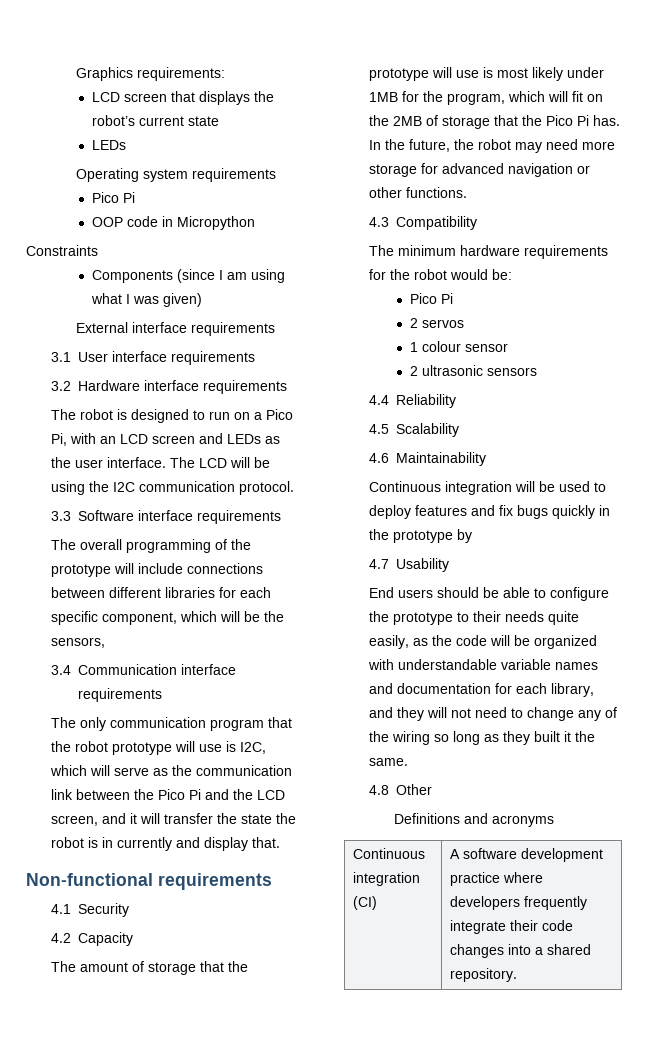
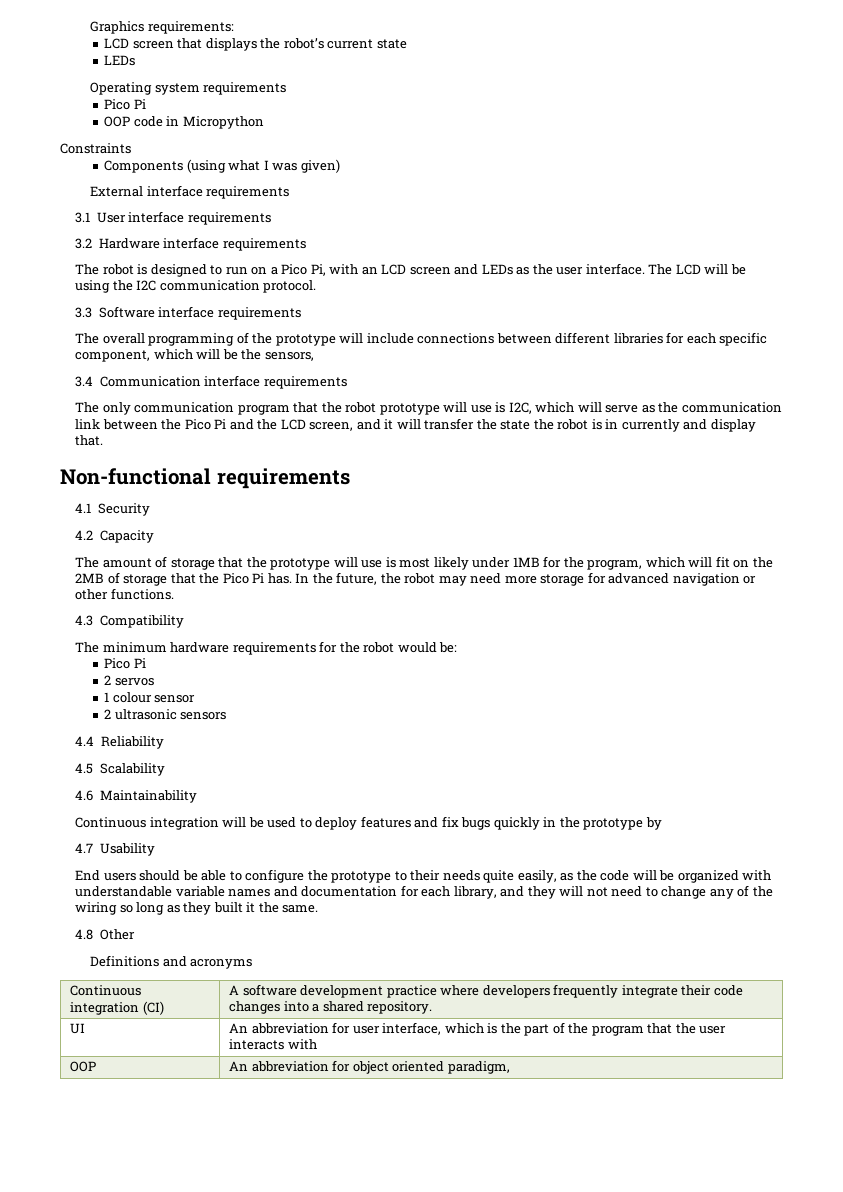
- Components (since I am using what I was given)
+ Components (using what I was given)
+ UI | An abbreviation for user interface, which is the part of the program that the user interacts with
+ OOP | An abbreviation for object oriented paradigm,

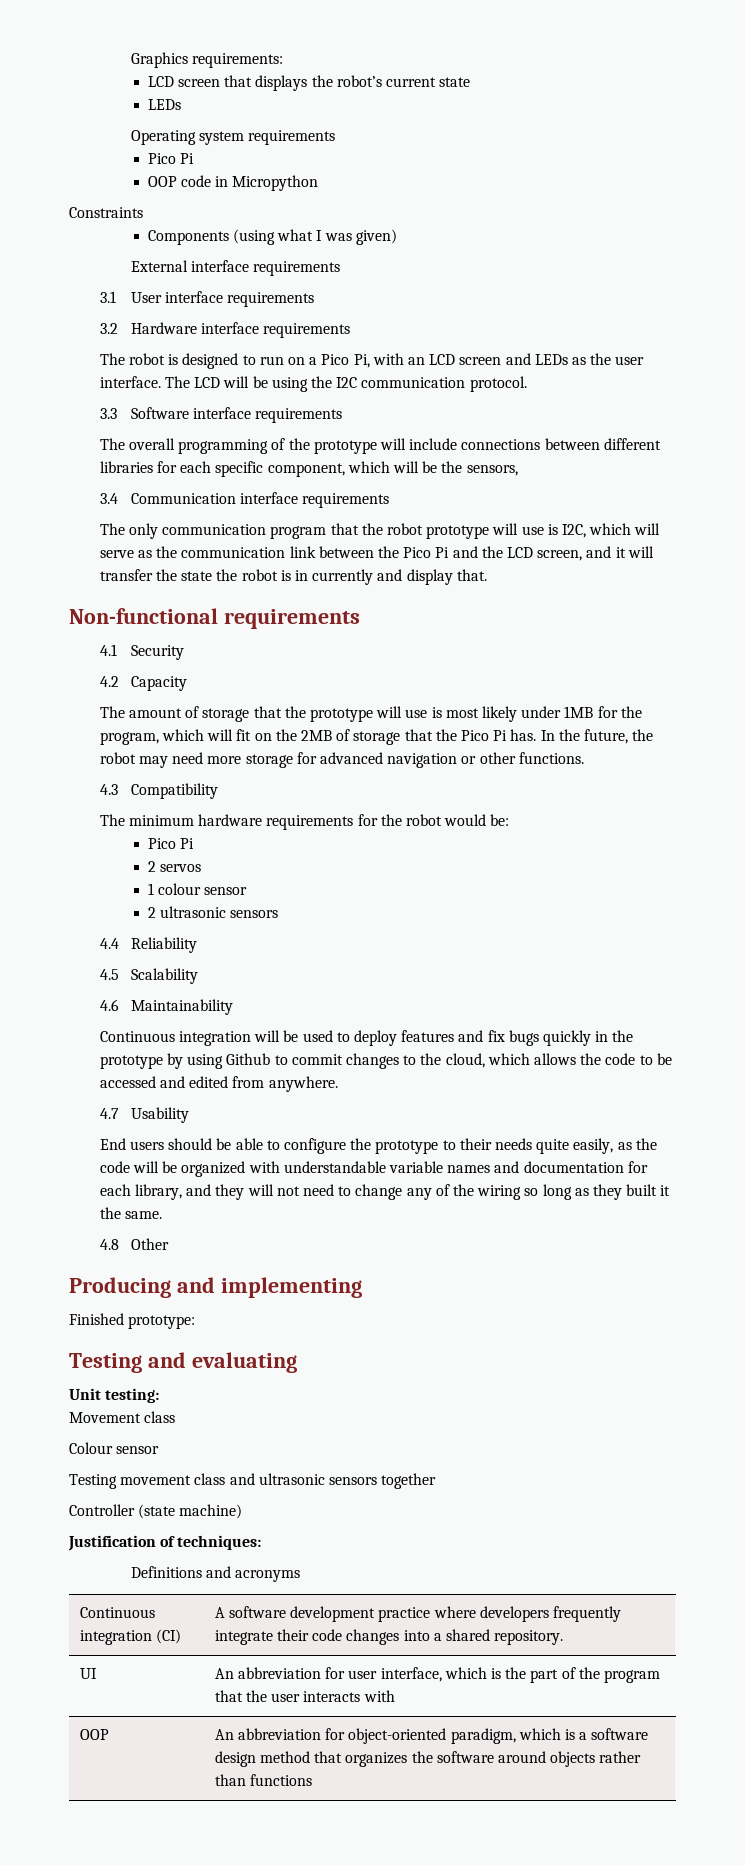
- Continuous integration will be used to deploy features and fix bugs quickly in the prototype by
+ Continuous integration will be used to deploy features and fix bugs quickly in the prototype by using Github to commit changes to the cloud, which allows the code to be accessed and edited from anywhere.
+ Producing and implementing
+ Finished prototype:
+ Testing and evaluating
+ Unit testing:
+ Movement class
+ Colour sensor
+ Testing movement class and ultrasonic sensors together
+ Controller (state machine)
+ Justification of techniques:
- OOP | An abbreviation for object oriented paradigm,
+ OOP | An abbreviation for object-oriented paradigm, which is a software design method that organizes the software around objects rather than functions

